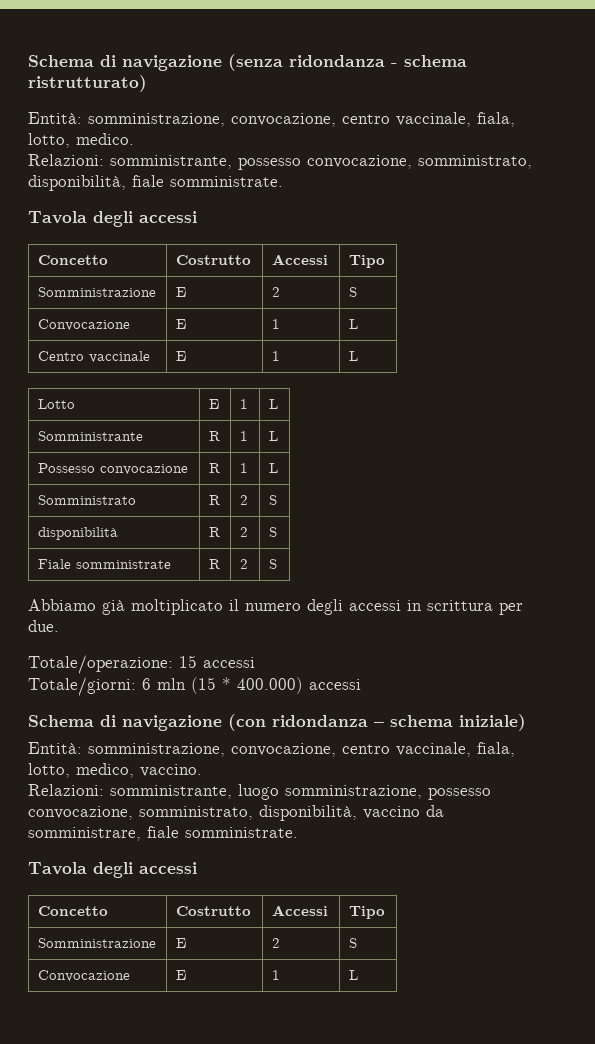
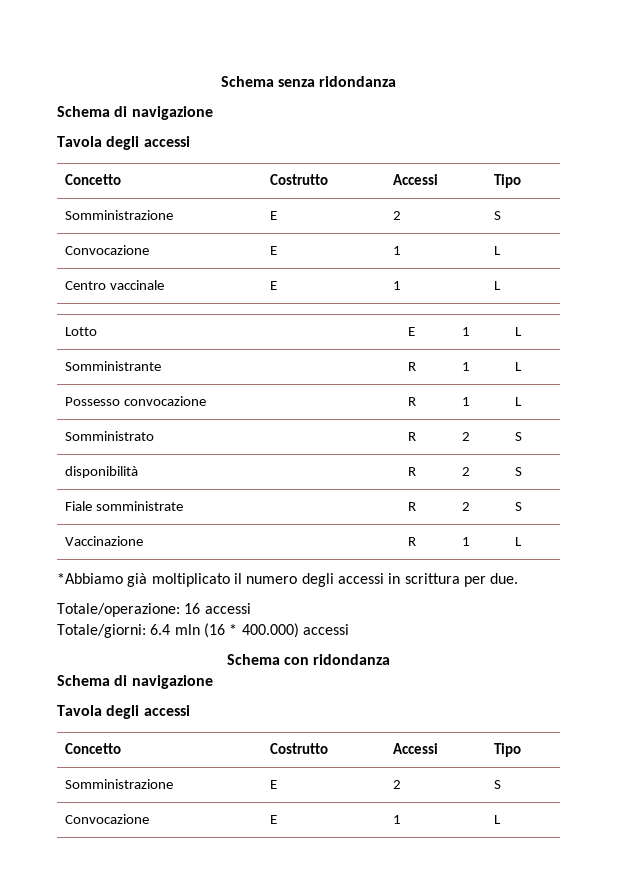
- Schema di navigazione (senza ridondanza - schema ristrutturato)
- Entità: somministrazione, convocazione, centro vaccinale, fiala, lotto, medico.
- Relazioni: somministrante, possesso convocazione, somministrato, disponibilità, fiale somministrate.
+ Schema senza ridondanza
+ Schema di navigazione
- Abbiamo già moltiplicato il numero degli accessi in scrittura per due.
+ Vaccinazione | R | 1 | L
+ *Abbiamo già moltiplicato il numero degli accessi in scrittura per due.
- Totale/operazione: 15 accessi
+ Totale/operazione: 16 accessi
- Totale/giorni: 6 mln (15 * 400.000) accessi
+ Totale/giorni: 6.4 mln (16 * 400.000) accessi
- Schema di navigazione (con ridondanza – schema iniziale)
- Entità: somministrazione, convocazione, centro vaccinale, fiala, lotto, medico, vaccino.
- Relazioni: somministrante, luogo somministrazione, possesso convocazione, somministrato, disponibilità, vaccino da somministrare, fiale somministrate.
+ Schema con ridondanza
+ Schema di navigazione

